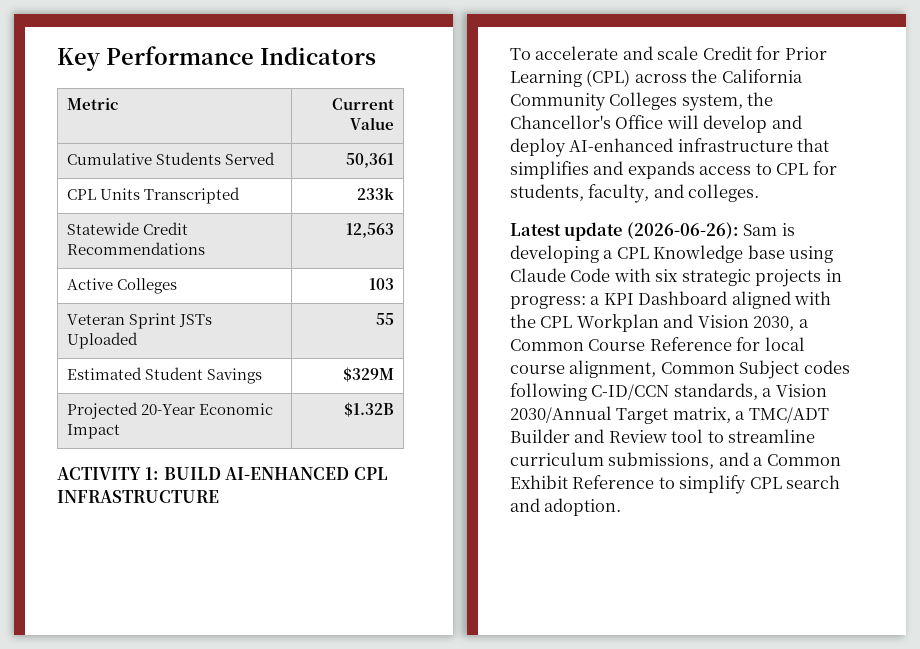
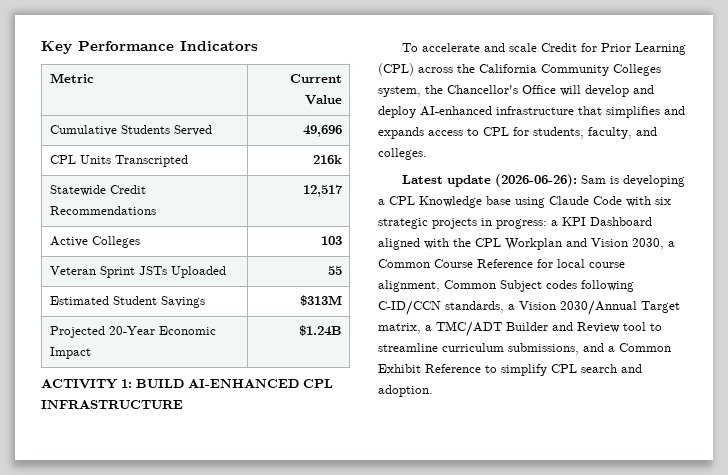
- Cumulative Students Served | 50,361
+ Cumulative Students Served | 49,696
- CPL Units Transcripted | 233k
+ CPL Units Transcripted | 216k
- Statewide Credit Recommendations | 12,563
+ Statewide Credit Recommendations | 12,517
- Estimated Student Savings | $329M
+ Estimated Student Savings | $313M
- Projected 20-Year Economic Impact | $1.32B
+ Projected 20-Year Economic Impact | $1.24B

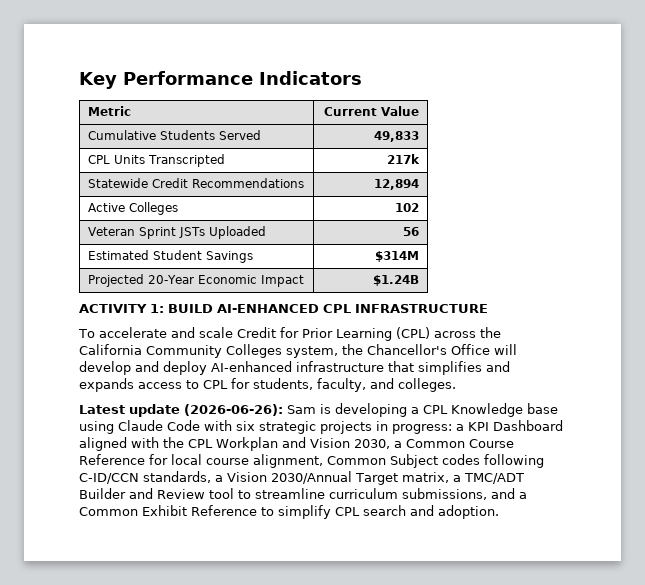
- Cumulative Students Served | 49,696
+ Cumulative Students Served | 49,833
- CPL Units Transcripted | 216k
+ CPL Units Transcripted | 217k
- Statewide Credit Recommendations | 12,517
+ Statewide Credit Recommendations | 12,894
- Active Colleges | 103
+ Active Colleges | 102
- Veteran Sprint JSTs Uploaded | 55
+ Veteran Sprint JSTs Uploaded | 56
- Estimated Student Savings | $313M
+ Estimated Student Savings | $314M

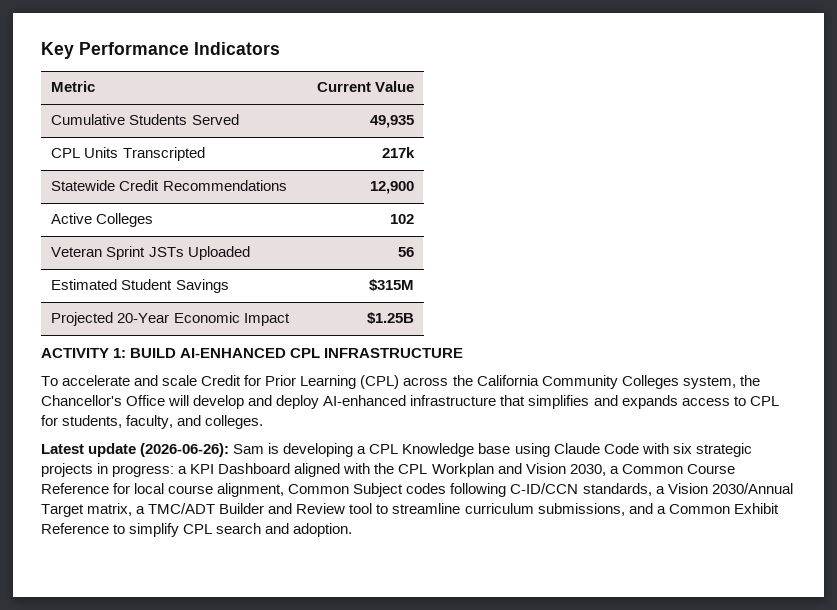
- Cumulative Students Served | 49,833
+ Cumulative Students Served | 49,935
- Statewide Credit Recommendations | 12,894
+ Statewide Credit Recommendations | 12,900
- Estimated Student Savings | $314M
+ Estimated Student Savings | $315M
- Projected 20-Year Economic Impact | $1.24B
+ Projected 20-Year Economic Impact | $1.25B

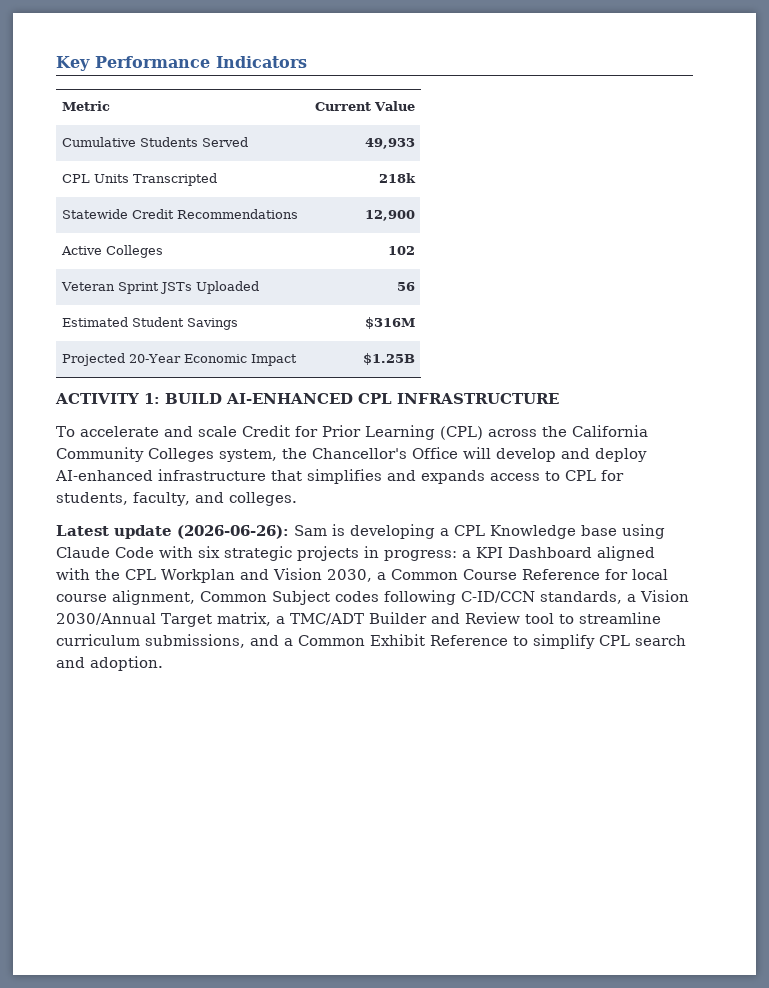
- Cumulative Students Served | 49,935
+ Cumulative Students Served | 49,933
- CPL Units Transcripted | 217k
+ CPL Units Transcripted | 218k
- Estimated Student Savings | $315M
+ Estimated Student Savings | $316M

